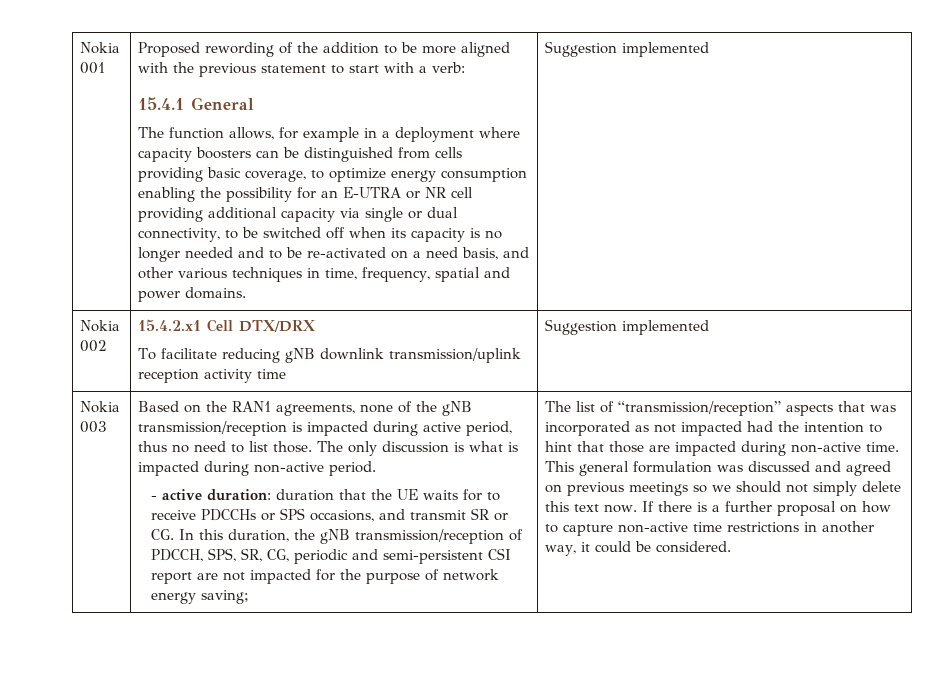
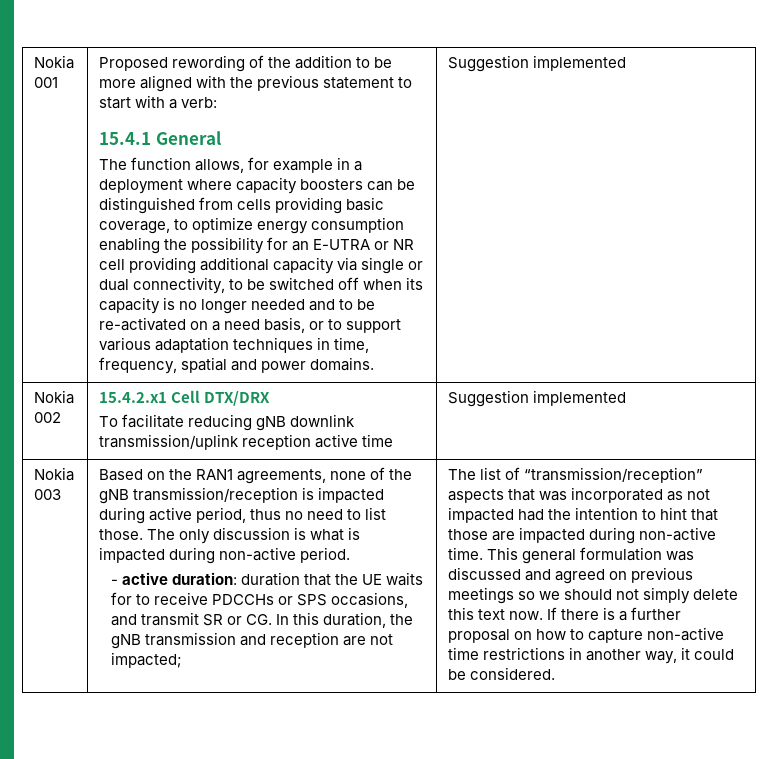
- The function allows, for example in a deployment where capacity boosters can be distinguished from cells providing basic coverage, to optimize energy consumption enabling the possibility for an E-UTRA or NR cell providing additional capacity via single or dual connectivity, to be switched off when its capacity is no longer needed and to be re-activated on a need basis, and other various techniques in time, frequency, spatial and power domains.
+ The function allows, for example in a deployment where capacity boosters can be distinguished from cells providing basic coverage, to optimize energy consumption enabling the possibility for an E-UTRA or NR cell providing additional capacity via single or dual connectivity, to be switched off when its capacity is no longer needed and to be re-activated on a need basis, or to support various adaptation techniques in time, frequency, spatial and power domains.
  Nokia 002 | 15.4.2.x1 Cell DTX/DRX
- To facilitate reducing gNB downlink transmission/uplink reception activity time | Suggestion implemented
+ To facilitate reducing gNB downlink transmission/uplink reception active time | Suggestion implemented
- - active duration: duration that the UE waits for to receive PDCCHs or SPS occasions, and transmit SR or CG. In this duration, the gNB transmission/reception of PDCCH, SPS, SR, CG, periodic and semi-persistent CSI report are not impacted for the purpose of network energy saving;
+ - active duration: duration that the UE waits for to receive PDCCHs or SPS occasions, and transmit SR or CG. In this duration, the gNB transmission and reception are not impacted;

